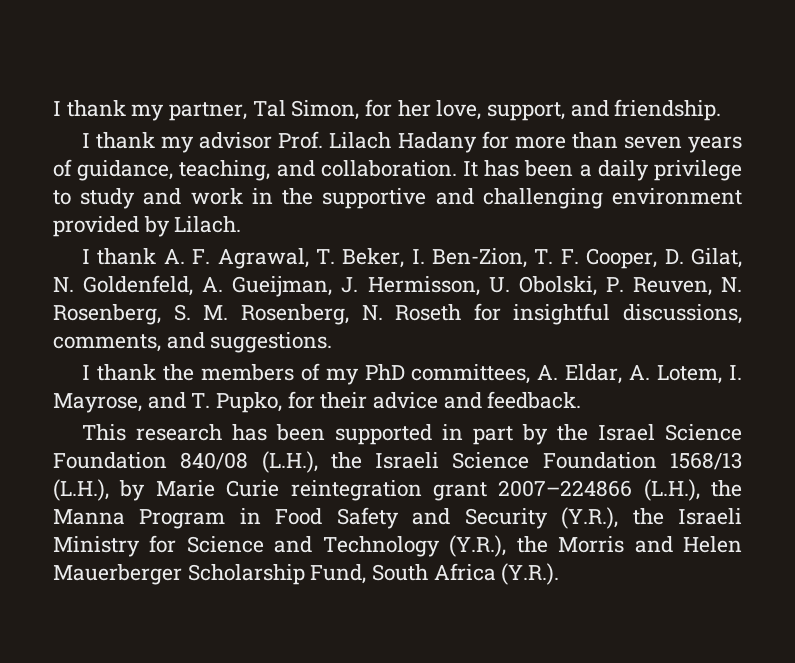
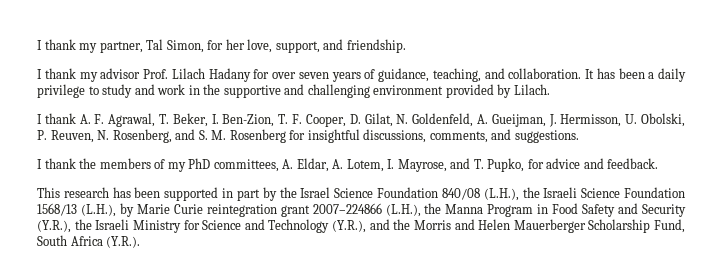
- I thank my advisor Prof. Lilach Hadany for more than seven years of guidance, teaching, and collaboration.
+ I thank my advisor Prof. Lilach Hadany for over seven years of guidance, teaching, and collaboration.
- I thank A. F. Agrawal, T. Beker, I. Ben-Zion, T. F. Cooper, D. Gilat, N. Goldenfeld, A. Gueijman, J. Hermisson, U. Obolski, P. Reuven, N. Rosenberg, S. M. Rosenberg, N. Roseth for insightful discussions, comments, and suggestions.
+ I thank A. F. Agrawal, T. Beker, I. Ben-Zion, T. F. Cooper, D. Gilat, N. Goldenfeld, A. Gueijman, J. Hermisson, U. Obolski, P. Reuven, N. Rosenberg, and S. M. Rosenberg for insightful discussions, comments, and suggestions.
- I thank the members of my PhD committees, A. Eldar, A. Lotem, I. Mayrose, and T. Pupko, for their advice and feedback.
+ I thank the members of my PhD committees, A. Eldar, A. Lotem, I. Mayrose, and T. Pupko, for advice and feedback.
- This research has been supported in part by the Israel Science Foundation 840/08 (L.H.), the Israeli Science Foundation 1568/13 (L.H.), by Marie Curie reintegration grant 2007–224866 (L.H.), the Manna Program in Food Safety and Security (Y.R.), the Israeli Ministry for Science and Technology (Y.R.), the Morris and Helen Mauerberger Scholarship Fund, South Africa (Y.R.).
+ This research has been supported in part by the Israel Science Foundation 840/08 (L.H.), the Israeli Science Foundation 1568/13 (L.H.), by Marie Curie reintegration grant 2007–224866 (L.H.), the Manna Program in Food Safety and Security (Y.R.), the Israeli Ministry for Science and Technology (Y.R.), and the Morris and Helen Mauerberger Scholarship Fund, South Africa (Y.R.).

